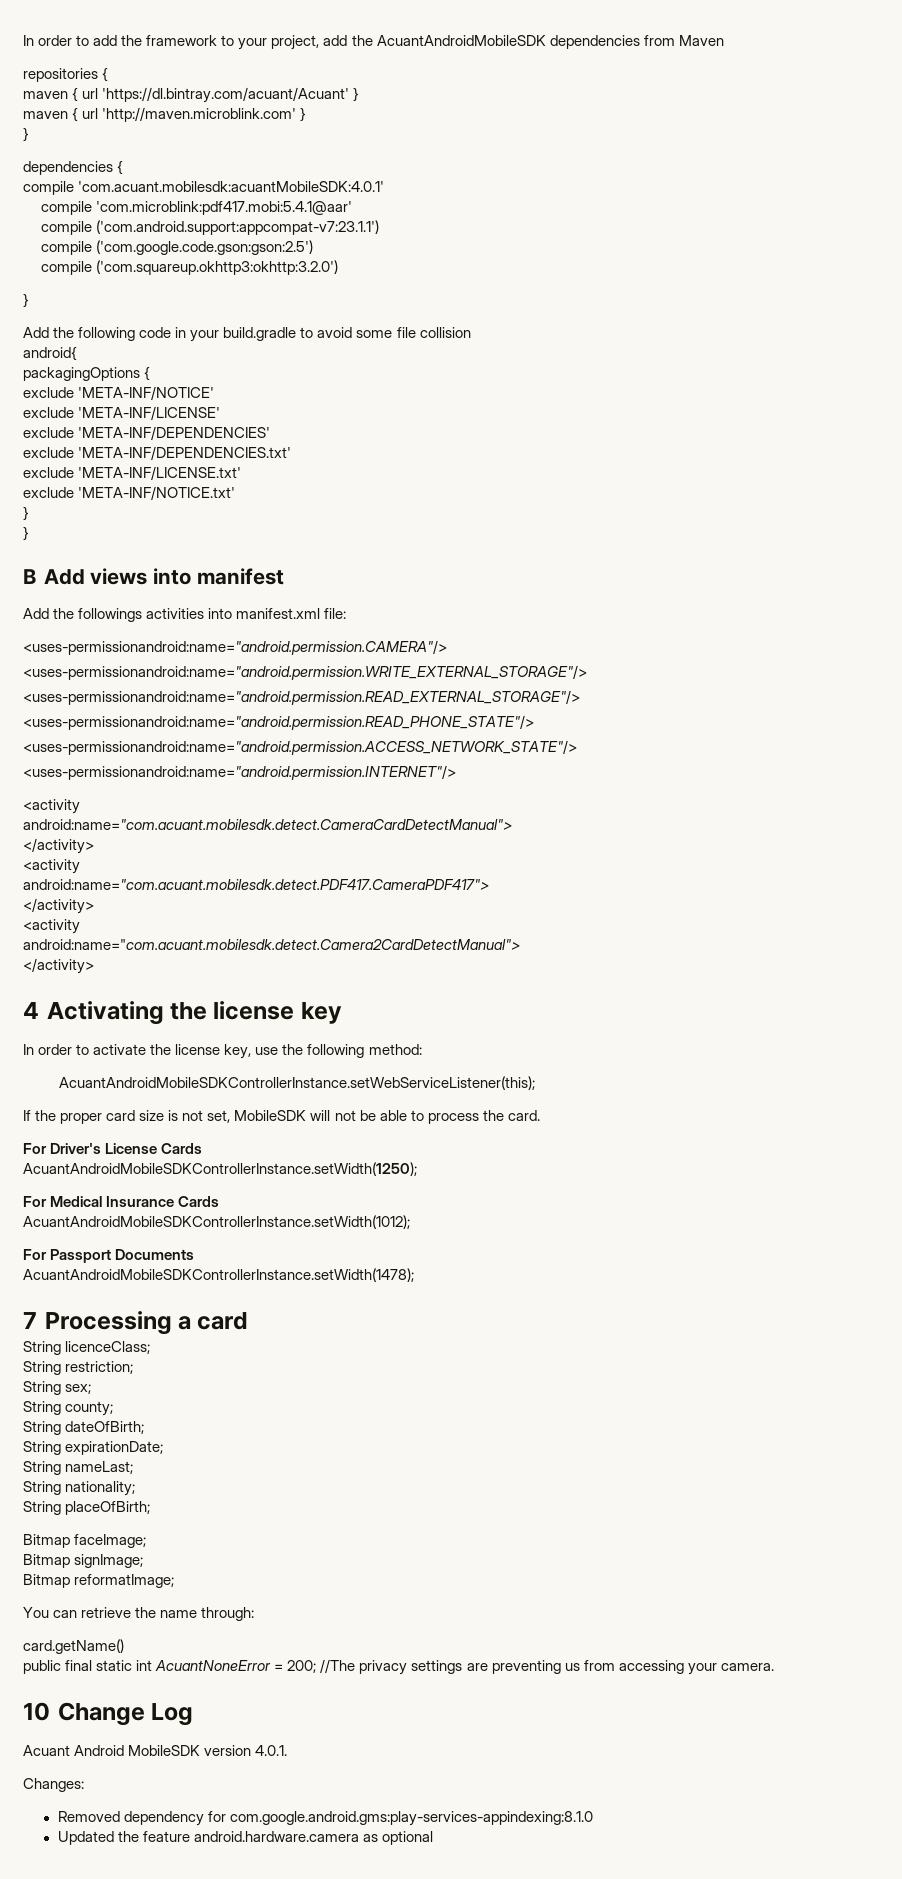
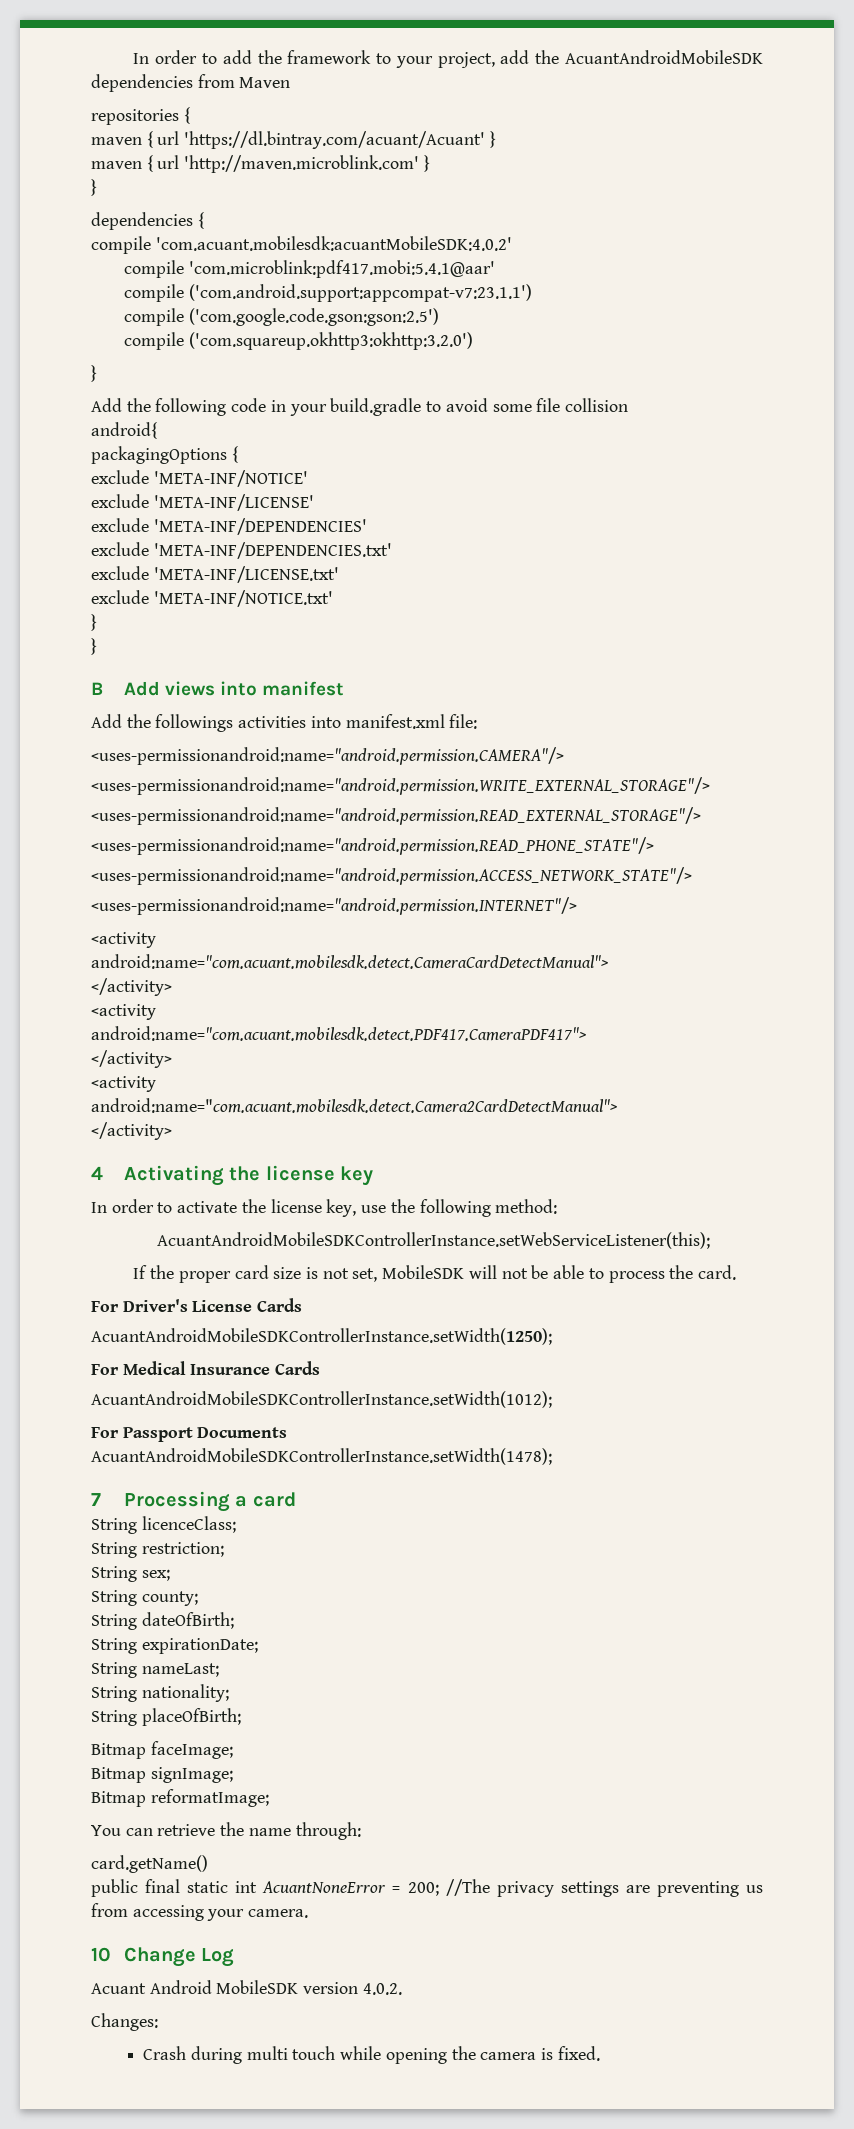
- compile 'com.acuant.mobilesdk:acuantMobileSDK:4.0.1'
+ compile 'com.acuant.mobilesdk:acuantMobileSDK:4.0.2'
- Acuant Android MobileSDK version 4.0.1.
+ Acuant Android MobileSDK version 4.0.2.
- Removed dependency for com.google.android.gms:play-services-appindexing:8.1.0
- Updated the feature android.hardware.camera as optional
+ Crash during multi touch while opening the camera is fixed.

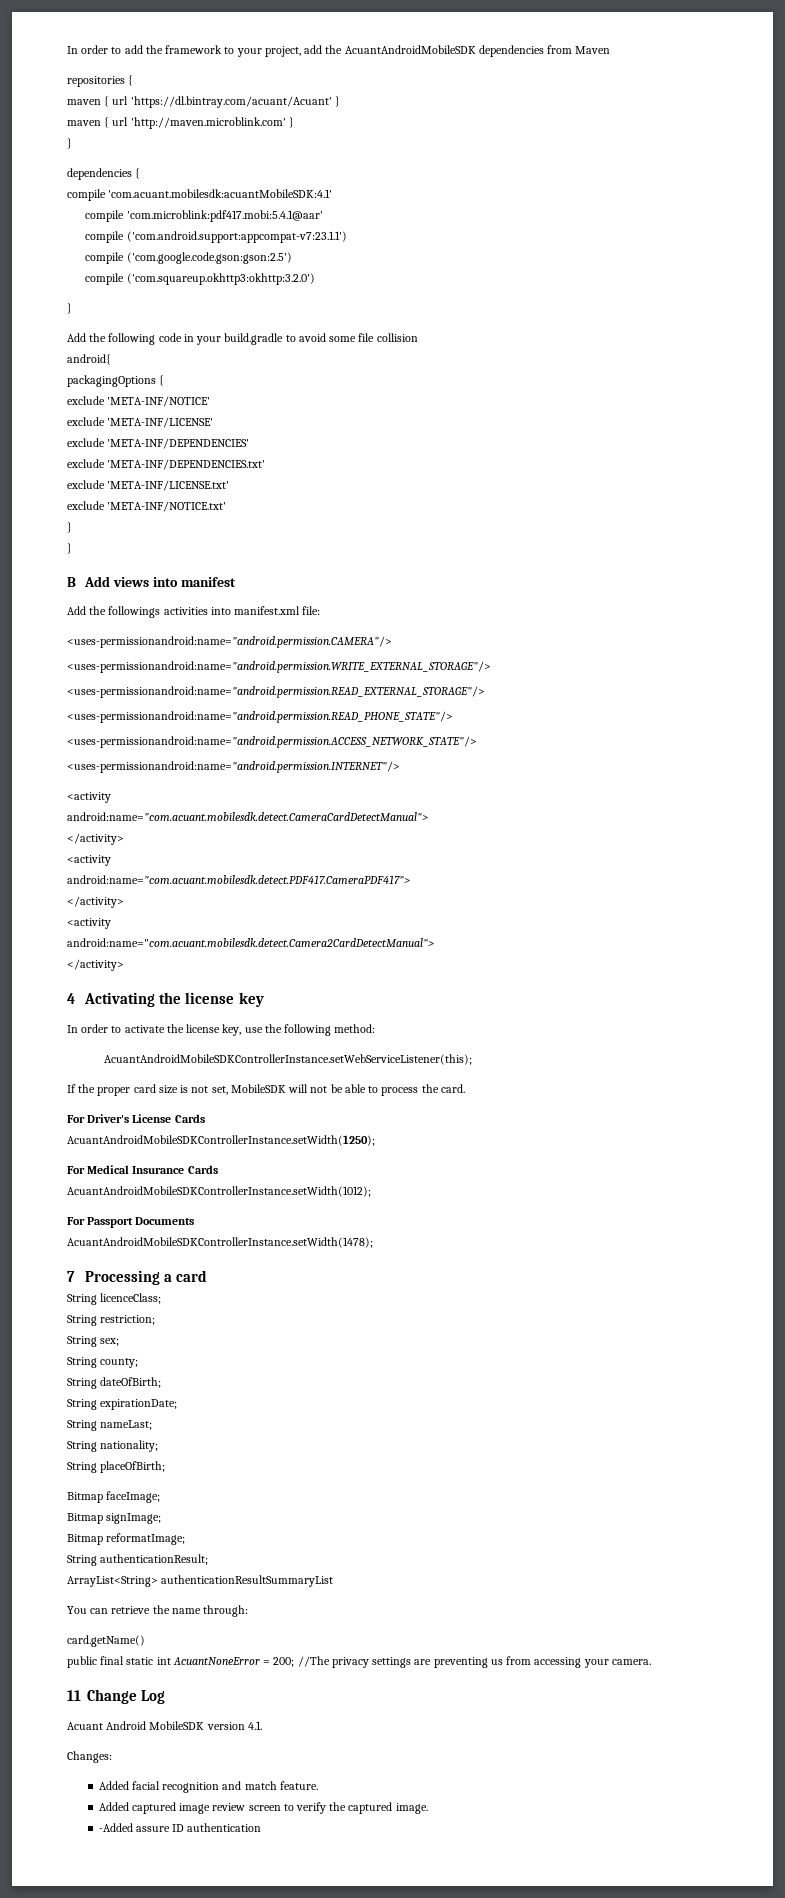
- compile 'com.acuant.mobilesdk:acuantMobileSDK:4.0.2'
+ compile 'com.acuant.mobilesdk:acuantMobileSDK:4.1'
+ String authenticationResult;
+ ArrayList<String> authenticationResultSummaryList
- 10 Change Log
+ 11 Change Log
- Acuant Android MobileSDK version 4.0.2.
+ Acuant Android MobileSDK version 4.1.
- Crash during multi touch while opening the camera is fixed.
+ Added facial recognition and match feature.
+ Added captured image review screen to verify the captured image.
+ -Added assure ID authentication

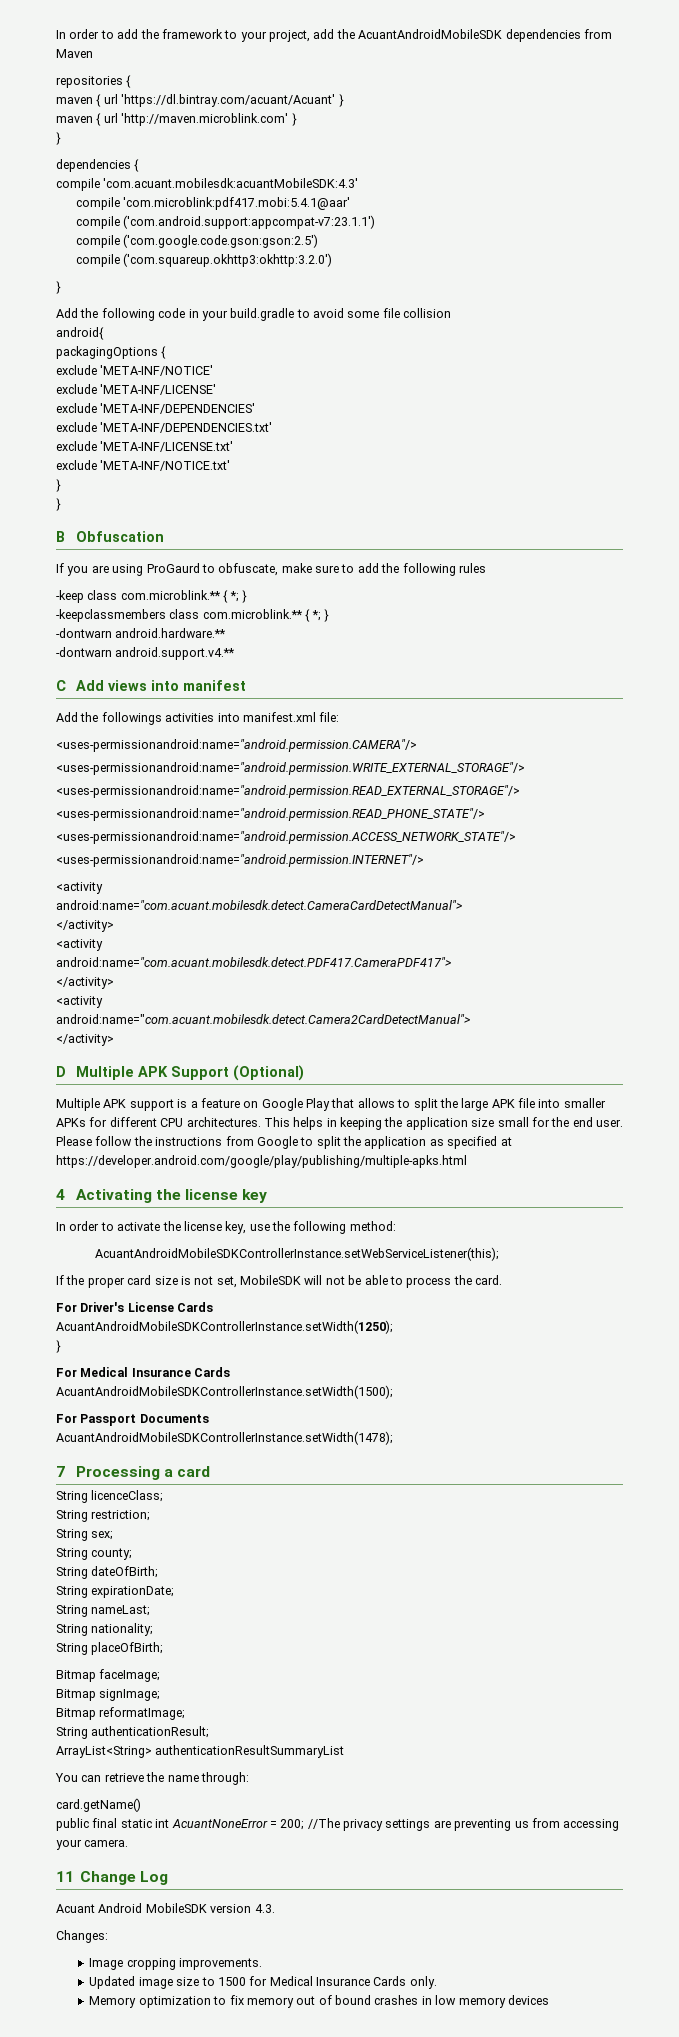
- compile 'com.acuant.mobilesdk:acuantMobileSDK:4.1'
+ compile 'com.acuant.mobilesdk:acuantMobileSDK:4.3'
- B Add views into manifest
+ B Obfuscation
+ If you are using ProGaurd to obfuscate, make sure to add the following rules
+ -keep class com.microblink.** { *; }
+ -keepclassmembers class com.microblink.** { *; }
+ -dontwarn android.hardware.**
+ -dontwarn android.support.v4.**
+ C Add views into manifest
+ D Multiple APK Support (Optional)
+ Multiple APK support is a feature on Google Play that allows to split the large APK file into smaller APKs for different CPU architectures. This helps in keeping the application size small for the end user. Please follow the instructions from Google to split the application as specified at https://developer.android.com/google/play/publishing/multiple-apks.html
  AcuantAndroidMobileSDKControllerInstance.setWidth(1250);
+ }
- AcuantAndroidMobileSDKControllerInstance.setWidth(1012);
+ AcuantAndroidMobileSDKControllerInstance.setWidth(1500);
- Acuant Android MobileSDK version 4.1.
+ Acuant Android MobileSDK version 4.3.
- Added facial recognition and match feature.
- Added captured image review screen to verify the captured image.
- -Added assure ID authentication
+ Image cropping improvements.
+ Updated image size to 1500 for Medical Insurance Cards only.
+ Memory optimization to fix memory out of bound crashes in low memory devices

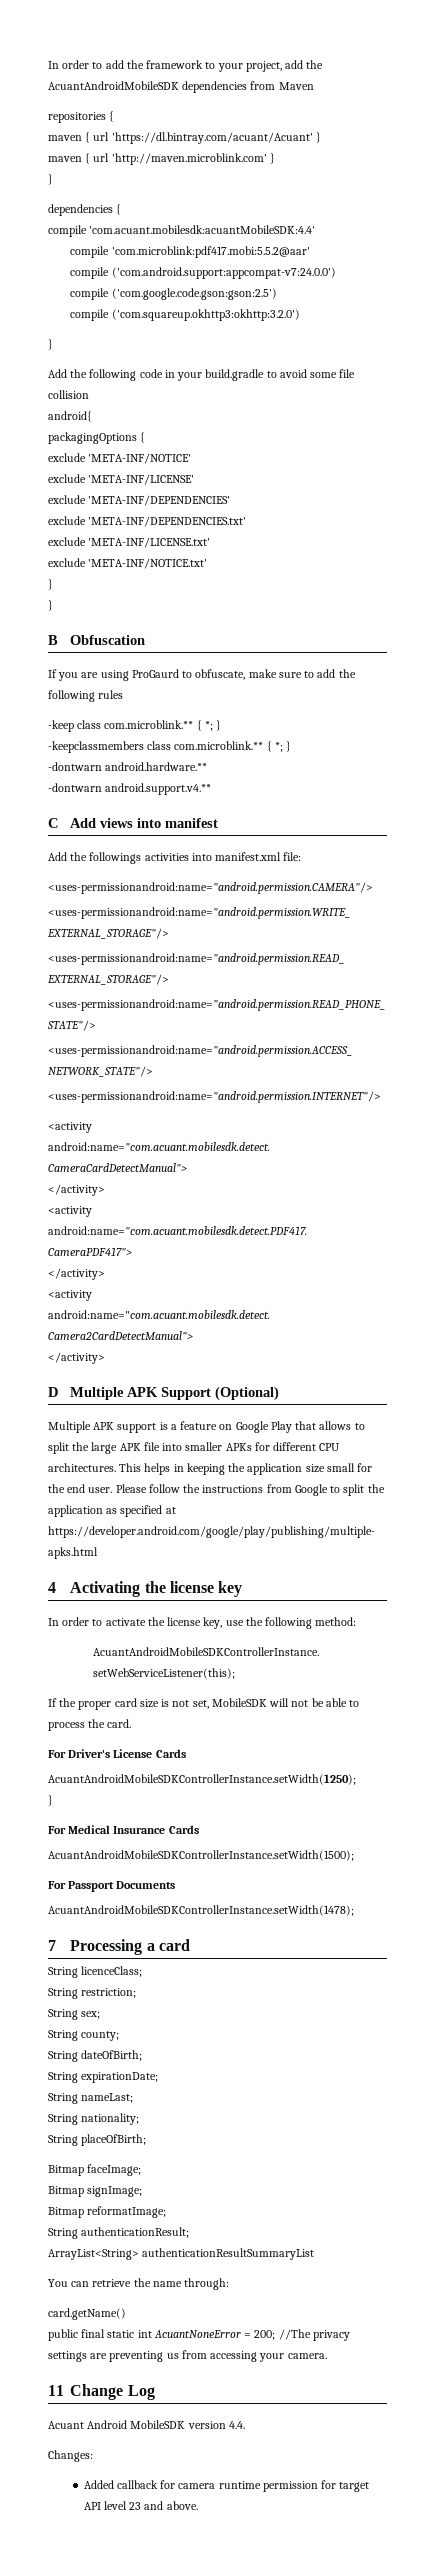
- compile 'com.acuant.mobilesdk:acuantMobileSDK:4.3'
- compile 'com.microblink:pdf417.mobi:5.4.1@aar'
- compile ('com.android.support:appcompat-v7:23.1.1')
+ compile 'com.acuant.mobilesdk:acuantMobileSDK:4.4'
+ compile 'com.microblink:pdf417.mobi:5.5.2@aar'
+ compile ('com.android.support:appcompat-v7:24.0.0')
- Acuant Android MobileSDK version 4.3.
+ Acuant Android MobileSDK version 4.4.
- Image cropping improvements.
- Updated image size to 1500 for Medical Insurance Cards only.
- Memory optimization to fix memory out of bound crashes in low memory devices
+ Added callback for camera runtime permission for target API level 23 and above.

